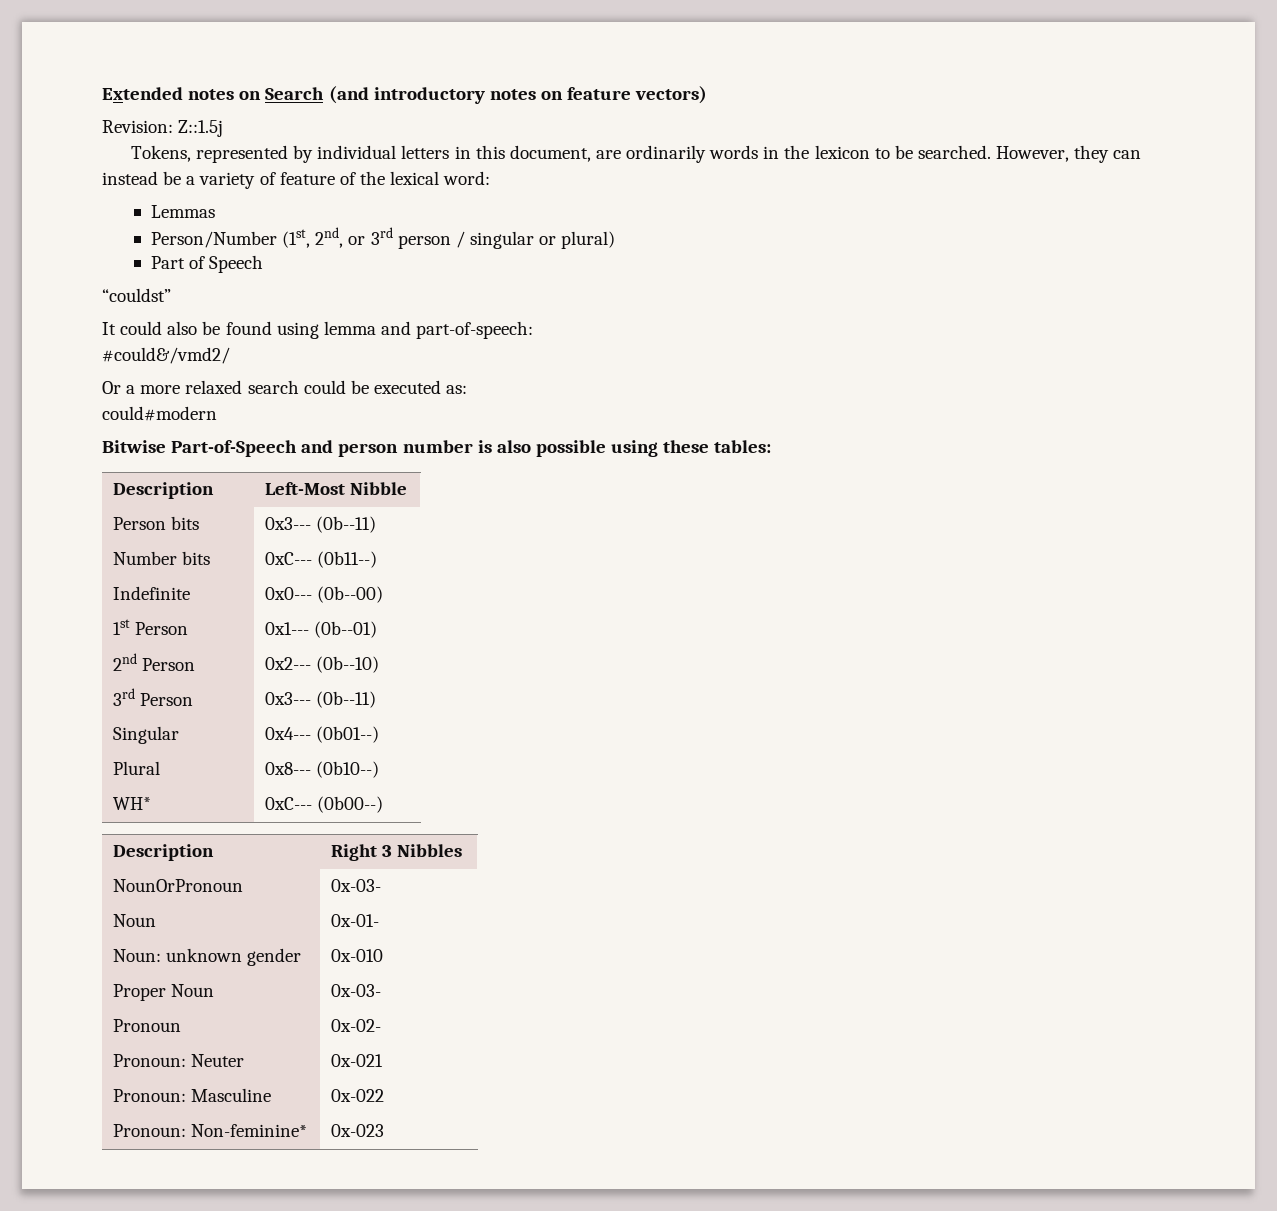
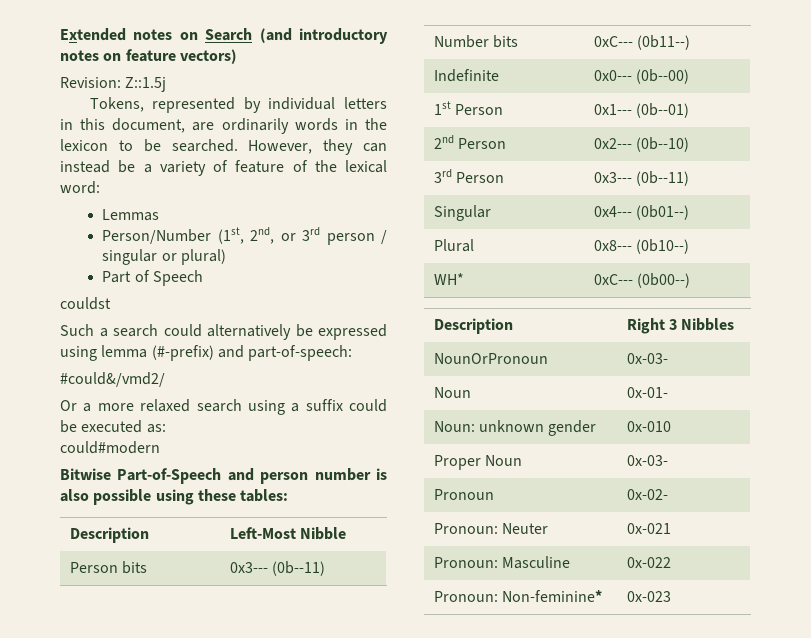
- “couldst”
- It could also be found using lemma and part-of-speech:
+ couldst
+ Such a search could alternatively be expressed using lemma (#-prefix) and part-of-speech:
- Or a more relaxed search could be executed as:
+ Or a more relaxed search using a suffix could be executed as:

